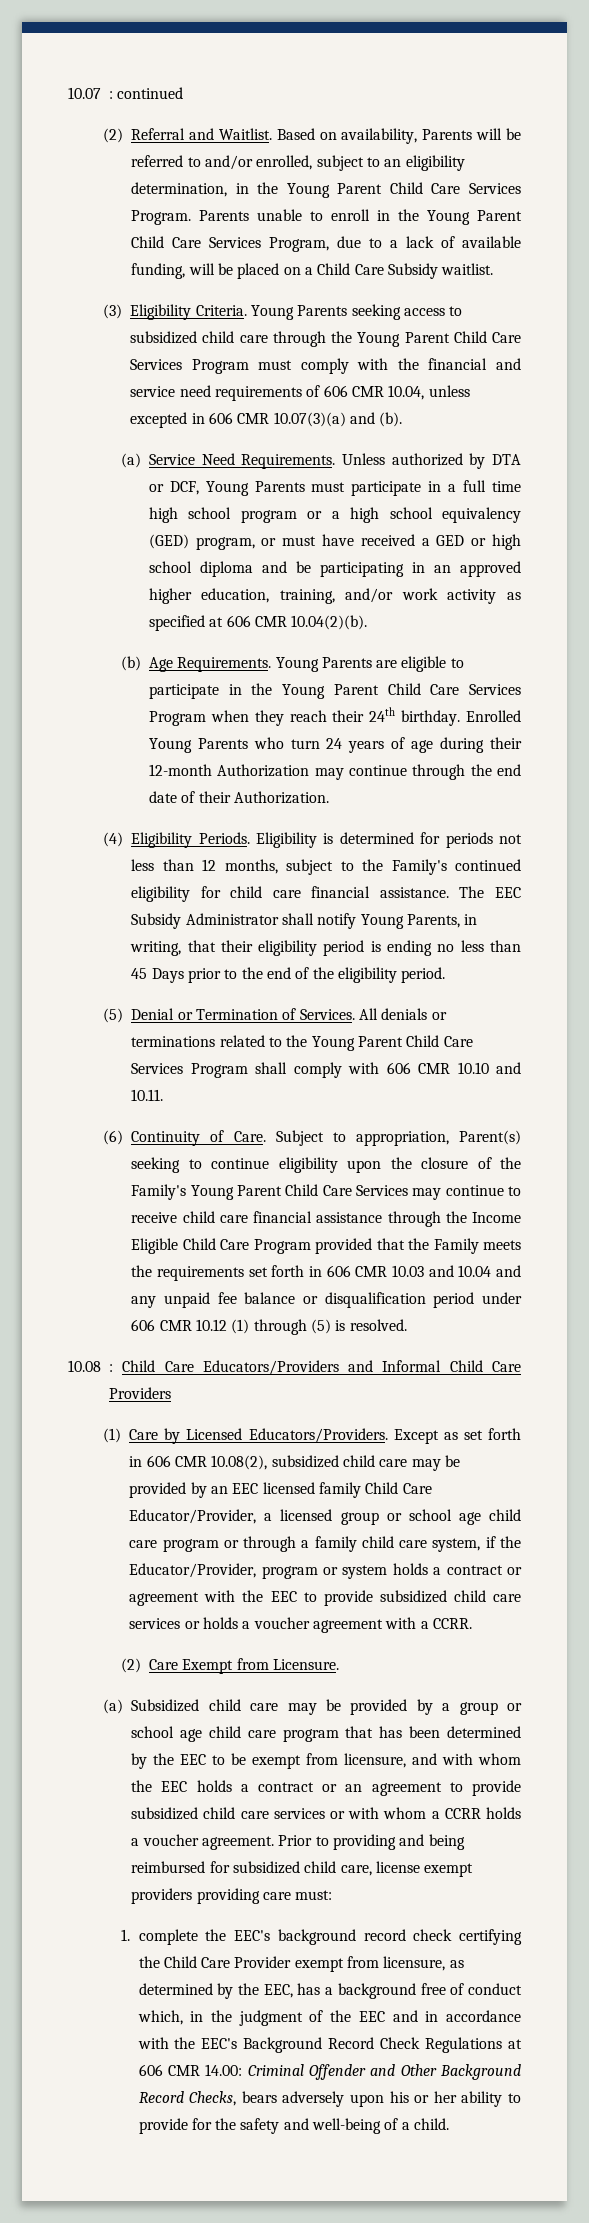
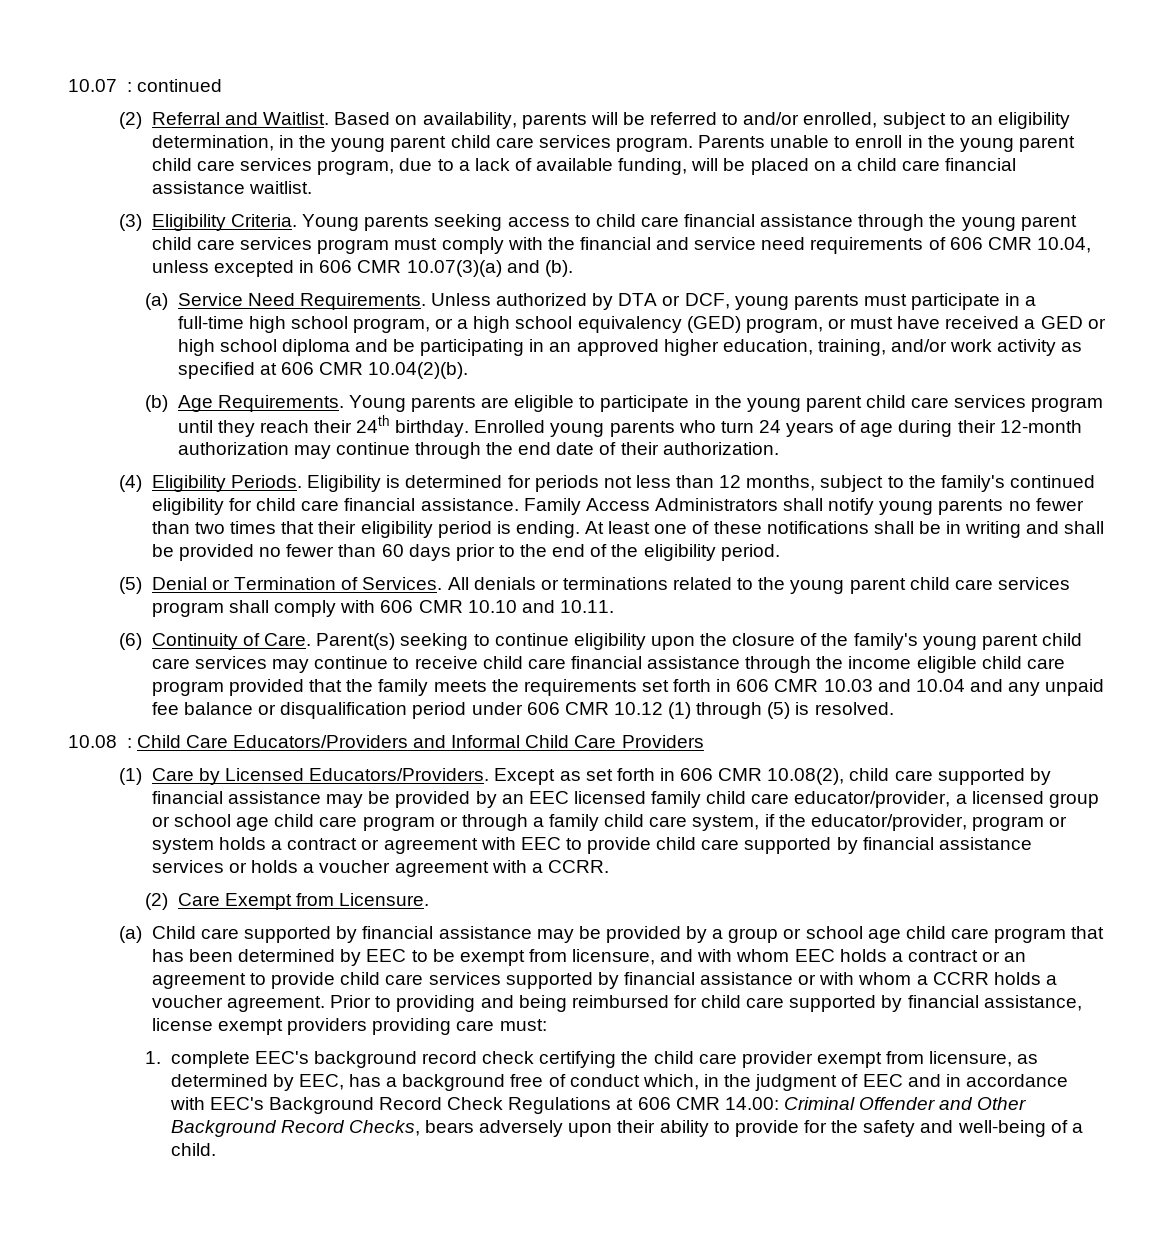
- Based on availability, Parents will be referred to and/or enrolled, subject to an eligibility determination, in the Young Parent Child Care Services Program.
+ Based on availability, parents will be referred to and/or enrolled, subject to an eligibility determination, in the young parent child care services program.
- Parents unable to enroll in the Young Parent Child Care Services Program, due to a lack of available funding, will be placed on a Child Care Subsidy waitlist.
+ Parents unable to enroll in the young parent child care services program, due to a lack of available funding, will be placed on a child care financial assistance waitlist.
- Young Parents seeking access to subsidized child care through the Young Parent Child Care Services Program must comply with the financial and service need requirements of 606 CMR 10.04, unless excepted in 606 CMR 10.07(3)(a) and (b).
+ Young parents seeking access to child care financial assistance through the young parent child care services program must comply with the financial and service need requirements of 606 CMR 10.04, unless excepted in 606 CMR 10.07(3)(a) and (b).
- Unless authorized by DTA or DCF, Young Parents must participate in a full time high school program or a high school equivalency (GED) program, or must have received a GED or high school diploma and be participating in an approved higher education, training, and/or work activity as specified at 606 CMR 10.04(2)(b).
+ Unless authorized by DTA or DCF, young parents must participate in a full-time high school program, or a high school equivalency (GED) program, or must have received a GED or high school diploma and be participating in an approved higher education, training, and/or work activity as specified at 606 CMR 10.04(2)(b).
- Young Parents are eligible to participate in the Young Parent Child Care Services Program when they reach their 24th birthday.
+ Young parents are eligible to participate in the young parent child care services program until they reach their 24th birthday.
- Enrolled Young Parents who turn 24 years of age during their 12-month Authorization may continue through the end date of their Authorization.
+ Enrolled young parents who turn 24 years of age during their 12-month authorization may continue through the end date of their authorization.
- Eligibility is determined for periods not less than 12 months, subject to the Family's continued eligibility for child care financial assistance.
+ Eligibility is determined for periods not less than 12 months, subject to the family's continued eligibility for child care financial assistance.
- The EEC Subsidy Administrator shall notify Young Parents, in writing, that their eligibility period is ending no less than 45 Days prior to the end of the eligibility period.
+ Family Access Administrators shall notify young parents no fewer than two times that their eligibility period is ending. At least one of these notifications shall be in writing and shall be provided no fewer than 60 days prior to the end of the eligibility period.
- All denials or terminations related to the Young Parent Child Care Services Program shall comply with 606 CMR 10.10 and 10.11.
+ All denials or terminations related to the young parent child care services program shall comply with 606 CMR 10.10 and 10.11.
- Subject to appropriation, Parent(s) seeking to continue eligibility upon the closure of the Family's Young Parent Child Care Services may continue to receive child care financial assistance through the Income Eligible Child Care Program provided that the Family meets the requirements set forth in 606 CMR 10.03 and 10.04 and any unpaid fee balance or disqualification period under 606 CMR 10.12 (1) through (5) is resolved.
+ Parent(s) seeking to continue eligibility upon the closure of the family's young parent child care services may continue to receive child care financial assistance through the income eligible child care program provided that the family meets the requirements set forth in 606 CMR 10.03 and 10.04 and any unpaid fee balance or disqualification period under 606 CMR 10.12 (1) through (5) is resolved.
- Except as set forth in 606 CMR 10.08(2), subsidized child care may be provided by an EEC licensed family Child Care Educator/Provider, a licensed group or school age child care program or through a family child care system, if the Educator/Provider, program or system holds a contract or agreement with the EEC to provide subsidized child care services or holds a voucher agreement with a CCRR.
+ Except as set forth in 606 CMR 10.08(2), child care supported by financial assistance may be provided by an EEC licensed family child care educator/provider, a licensed group or school age child care program or through a family child care system, if the educator/provider, program or system holds a contract or agreement with EEC to provide child care supported by financial assistance services or holds a voucher agreement with a CCRR.
- (a) Subsidized child care may be provided by a group or school age child care program that has been determined by the EEC to be exempt from licensure, and with whom the EEC holds a contract or an agreement to provide subsidized child care services or with whom a CCRR holds a voucher agreement.
+ (a) Child care supported by financial assistance may be provided by a group or school age child care program that has been determined by EEC to be exempt from licensure, and with whom EEC holds a contract or an agreement to provide child care services supported by financial assistance or with whom a CCRR holds a voucher agreement.
- Prior to providing and being reimbursed for subsidized child care, license exempt providers providing care must:
+ Prior to providing and being reimbursed for child care supported by financial assistance, license exempt providers providing care must:
- 1. complete the EEC's background record check certifying the Child Care Provider exempt from licensure, as determined by the EEC, has a background free of conduct which, in the judgment of the EEC and in accordance with the EEC's Background Record Check Regulations at 606 CMR 14.00:
+ 1. complete EEC's background record check certifying the child care provider exempt from licensure, as determined by EEC, has a background free of conduct which, in the judgment of EEC and in accordance with EEC's Background Record Check Regulations at 606 CMR 14.00:
- Criminal Offender and Other Background Record Checks, bears adversely upon his or her ability to provide for the safety and well-being of a child.
+ Criminal Offender and Other Background Record Checks, bears adversely upon their ability to provide for the safety and well-being of a child.

